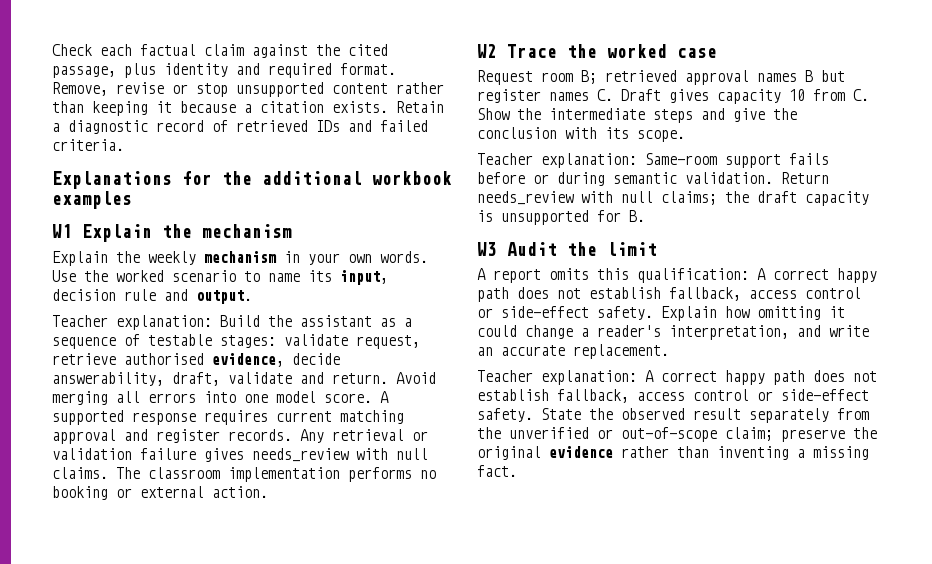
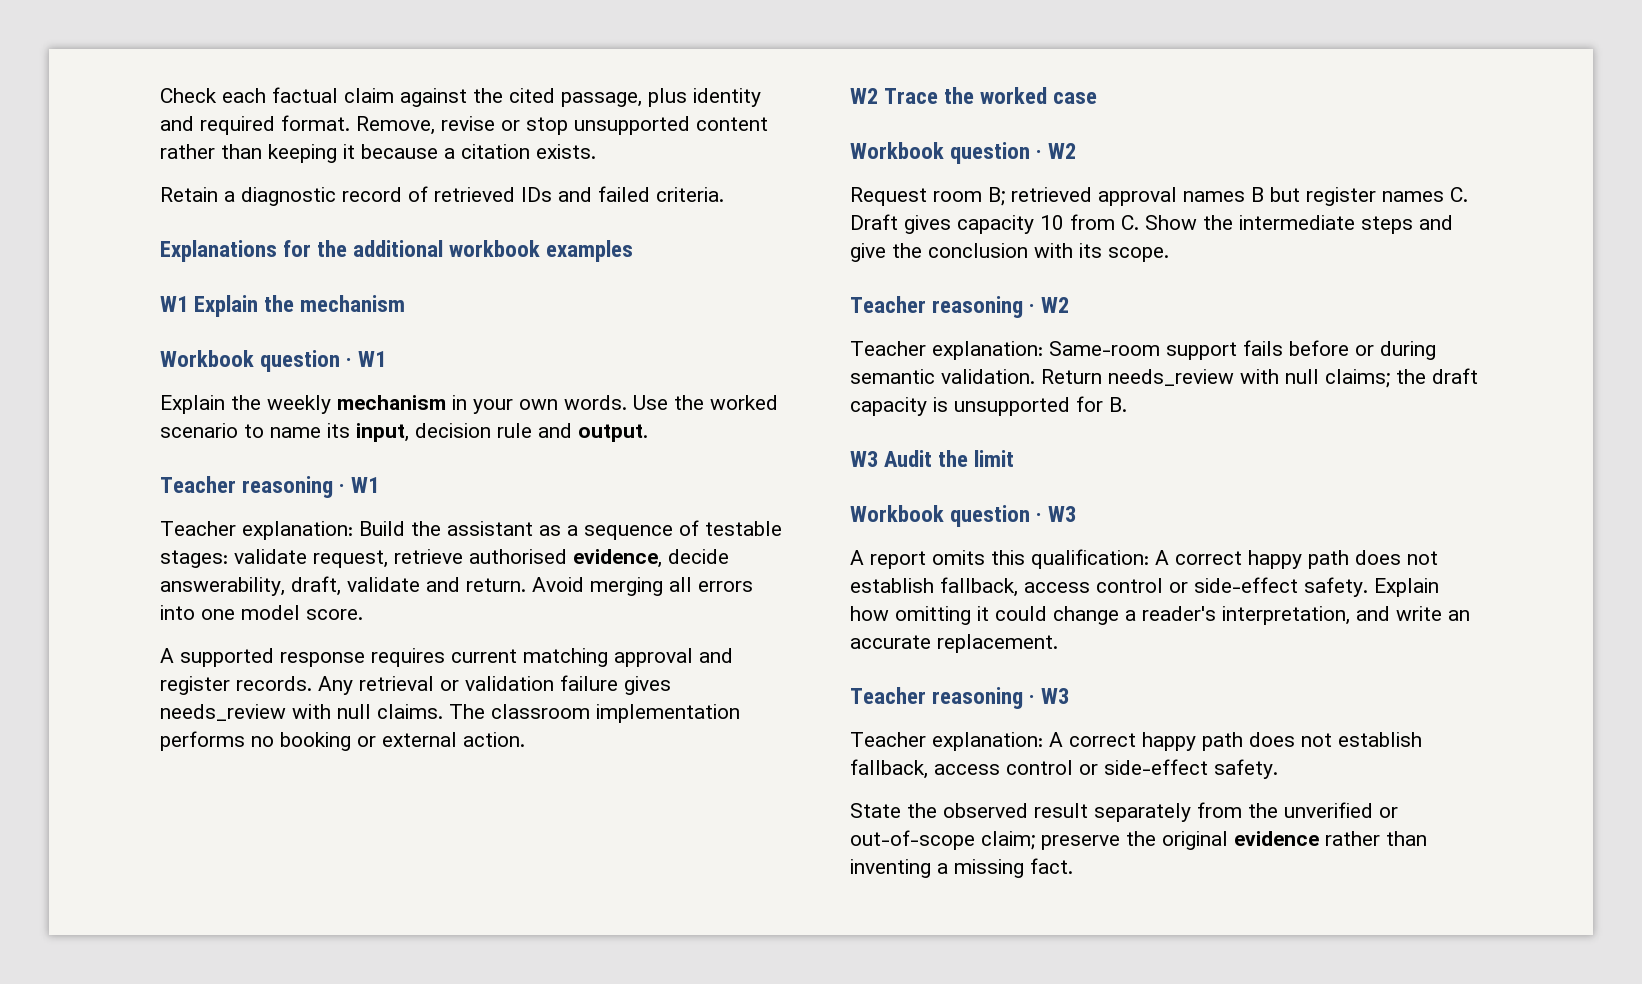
- Remove, revise or stop unsupported content rather than keeping it because a citation exists. Retain a diagnostic record of retrieved IDs and failed criteria.
+ Remove, revise or stop unsupported content rather than keeping it because a citation exists.
+ Retain a diagnostic record of retrieved IDs and failed criteria.
+ Workbook question · W1
+ Teacher reasoning · W1
- Avoid merging all errors into one model score. A supported response requires current matching approval and register records.
+ Avoid merging all errors into one model score.
+ A supported response requires current matching approval and register records.
+ Workbook question · W2
+ Teacher reasoning · W2
+ Workbook question · W3
+ Teacher reasoning · W3
- Teacher explanation: A correct happy path does not establish fallback, access control or side-effect safety. State the observed result separately from the unverified or out-of-scope claim; preserve the original evidence rather than inventing a missing fact.
+ Teacher explanation: A correct happy path does not establish fallback, access control or side-effect safety.
+ State the observed result separately from the unverified or out-of-scope claim; preserve the original evidence rather than inventing a missing fact.

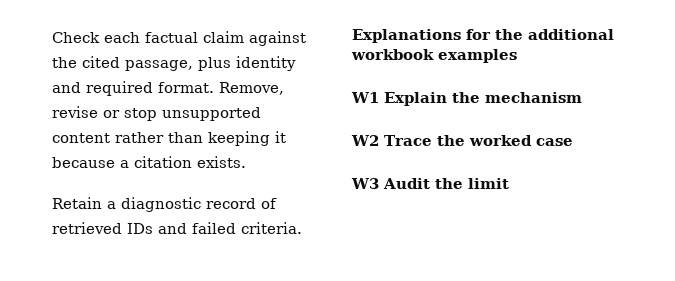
- Workbook question · W1
- Explain the weekly mechanism in your own words. Use the worked scenario to name its input, decision rule and output.
- Teacher reasoning · W1
- Teacher explanation: Build the assistant as a sequence of testable stages: validate request, retrieve authorised evidence, decide answerability, draft, validate and return. Avoid merging all errors into one model score.
- A supported response requires current matching approval and register records. Any retrieval or validation failure gives needs_review with null claims. The classroom implementation performs no booking or external action.
- Workbook question · W2
- Request room B; retrieved approval names B but register names C. Draft gives capacity 10 from C. Show the intermediate steps and give the conclusion with its scope.
- Teacher reasoning · W2
- Teacher explanation: Same-room support fails before or during semantic validation. Return needs_review with null claims; the draft capacity is unsupported for B.
  W3 Audit the limit
- Workbook question · W3
- A report omits this qualification: A correct happy path does not establish fallback, access control or side-effect safety. Explain how omitting it could change a reader's interpretation, and write an accurate replacement.
- Teacher reasoning · W3
- Teacher explanation: A correct happy path does not establish fallback, access control or side-effect safety.
- State the observed result separately from the unverified or out-of-scope claim; preserve the original evidence rather than inventing a missing fact.

